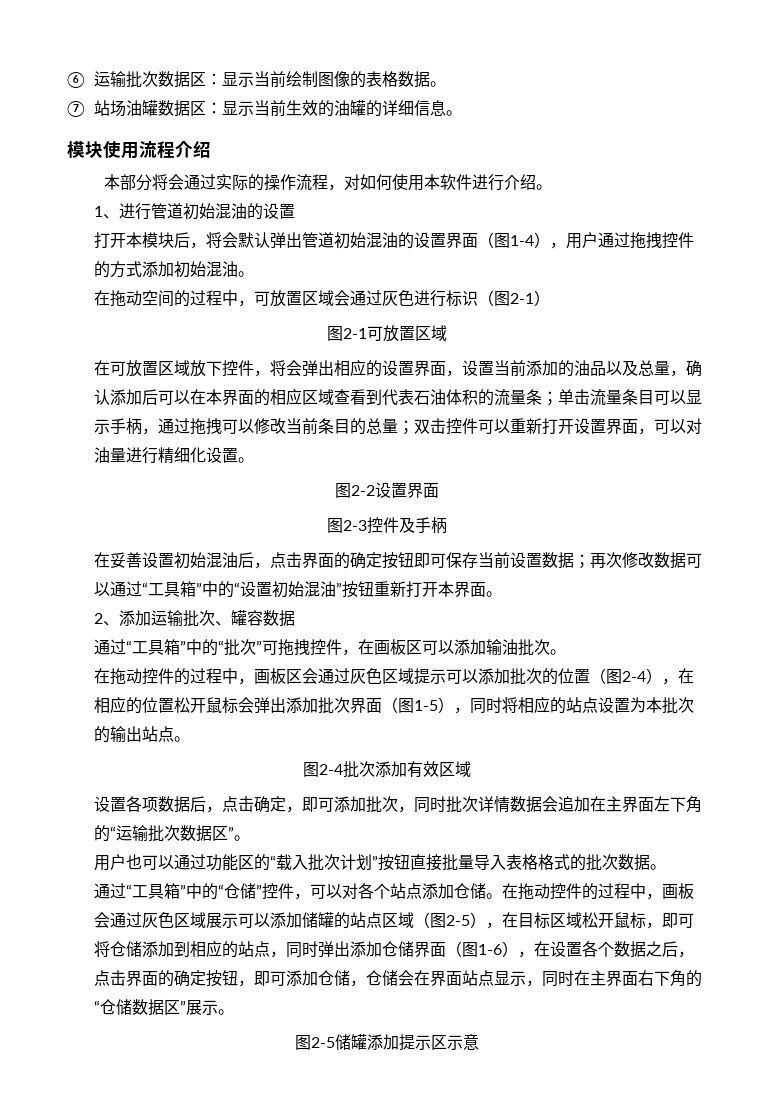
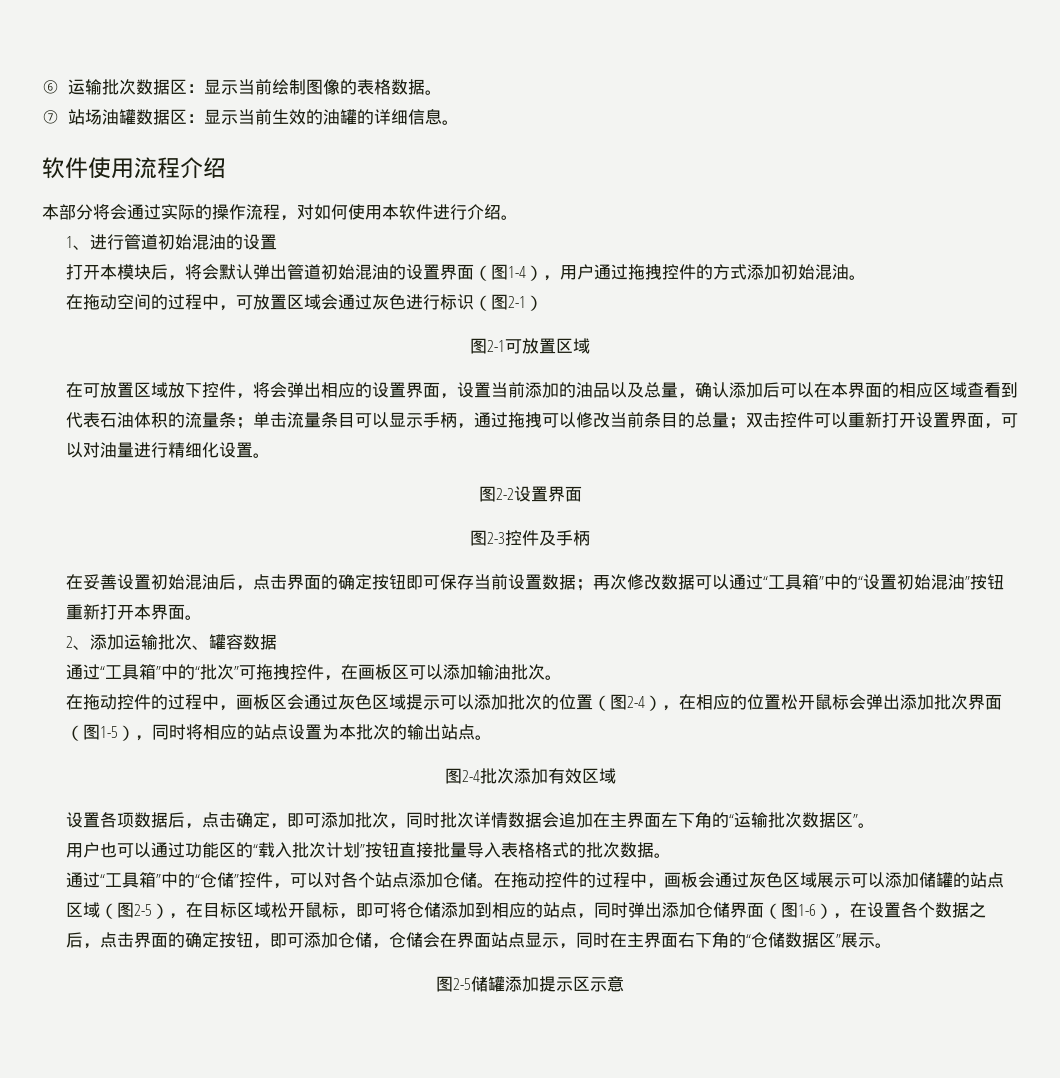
- 模块使用流程介绍
+ 软件使用流程介绍

